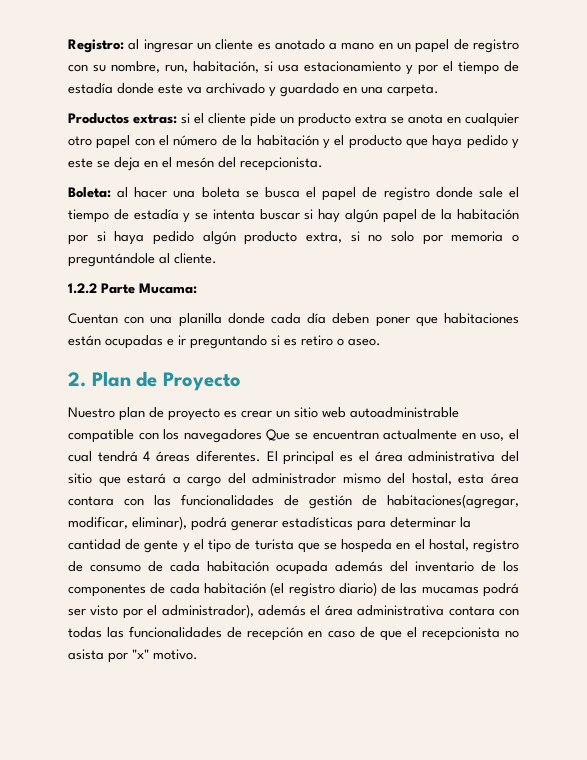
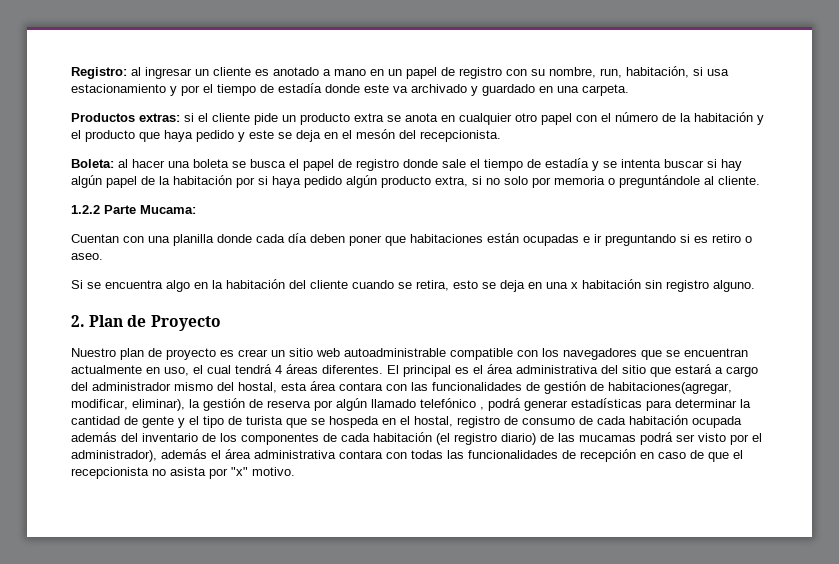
+ Si se encuentra algo en la habitación del cliente cuando se retira, esto se deja en una x habitación sin registro alguno.
- Nuestro plan de proyecto es crear un sitio web autoadministrable compatible con los navegadores Que se encuentran actualmente en uso, el cual tendrá 4 áreas diferentes.
+ Nuestro plan de proyecto es crear un sitio web autoadministrable compatible con los navegadores que se encuentran actualmente en uso, el cual tendrá 4 áreas diferentes.
- El principal es el área administrativa del sitio que estará a cargo del administrador mismo del hostal, esta área contara con las funcionalidades de gestión de habitaciones(agregar, modificar, eliminar), podrá generar estadísticas para determinar la cantidad de gente y el tipo de turista que se hospeda en el hostal, registro de consumo de cada habitación ocupada además del inventario de los componentes de cada habitación (el registro diario) de las mucamas podrá ser visto por el administrador), además el área administrativa contara con todas las funcionalidades de recepción en caso de que el recepcionista no asista por "x" motivo.
+ El principal es el área administrativa del sitio que estará a cargo del administrador mismo del hostal, esta área contara con las funcionalidades de gestión de habitaciones(agregar, modificar, eliminar), la gestión de reserva por algún llamado telefónico , podrá generar estadísticas para determinar la cantidad de gente y el tipo de turista que se hospeda en el hostal, registro de consumo de cada habitación ocupada además del inventario de los componentes de cada habitación (el registro diario) de las mucamas podrá ser visto por el administrador), además el área administrativa contara con todas las funcionalidades de recepción en caso de que el recepcionista no asista por "x" motivo.

